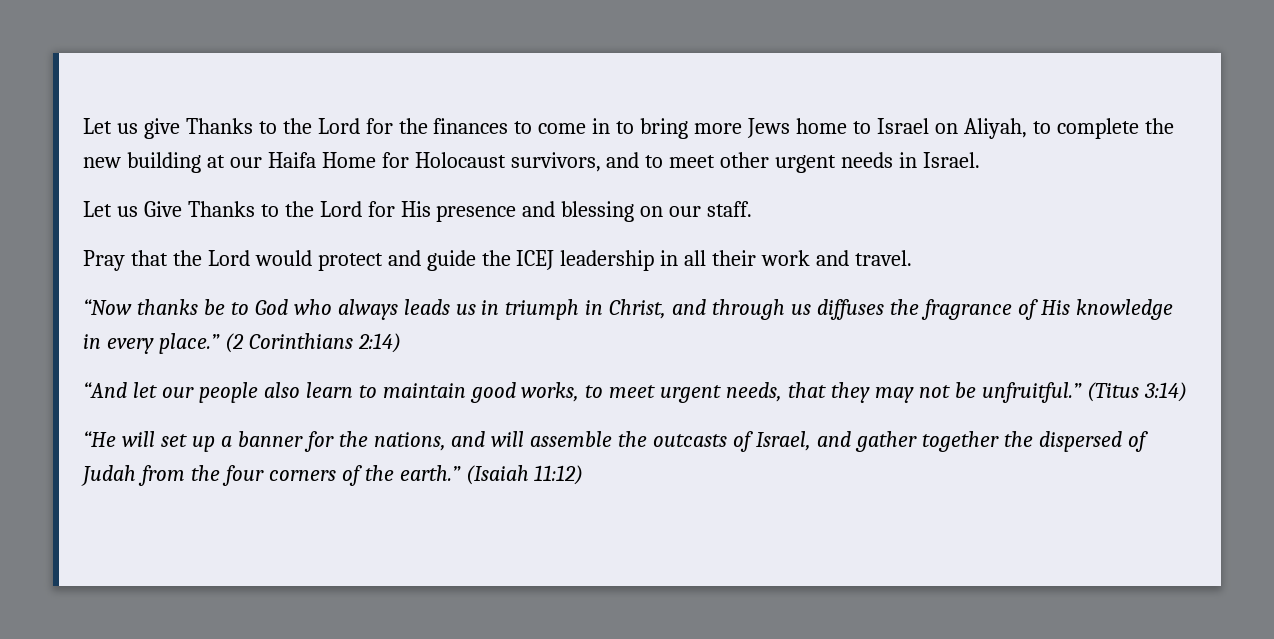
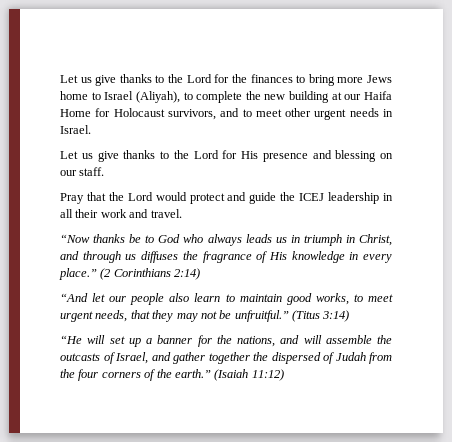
- Let us give Thanks to the Lord for the finances to come in to bring more Jews home to Israel on Aliyah, to complete the new building at our Haifa Home for Holocaust survivors, and to meet other urgent needs in Israel.
+ Let us give thanks to the Lord for the finances to bring more Jews home to Israel (Aliyah), to complete the new building at our Haifa Home for Holocaust survivors, and to meet other urgent needs in Israel.
- Let us Give Thanks to the Lord for His presence and blessing on our staff.
+ Let us give thanks to the Lord for His presence and blessing on our staff.

